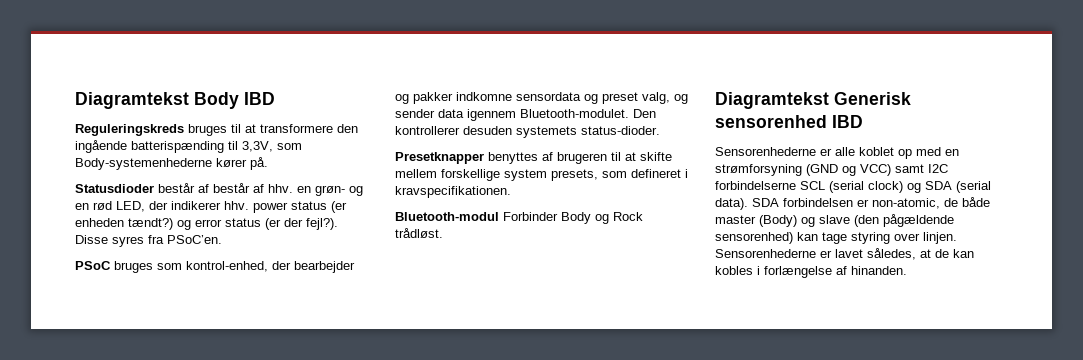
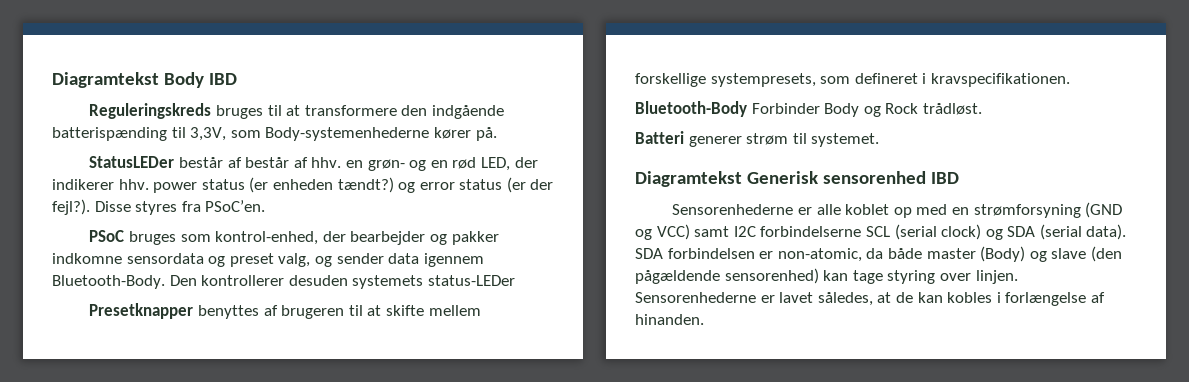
- Reguleringskreds bruges til at transformere den ingående batterispænding til 3,3V, som Body-systemenhederne kører på.
+ Reguleringskreds bruges til at transformere den indgående batterispænding til 3,3V, som Body-systemenhederne kører på.
- Statusdioder består af består af hhv. en grøn- og en rød LED, der indikerer hhv. power status (er enheden tændt?) og error status (er der fejl?).
+ StatusLEDer består af består af hhv. en grøn- og en rød LED, der indikerer hhv. power status (er enheden tændt?) og error status (er der fejl?).
- Disse syres fra PSoC’en.
+ Disse styres fra PSoC’en.
- PSoC bruges som kontrol-enhed, der bearbejder og pakker indkomne sensordata og preset valg, og sender data igennem Bluetooth-modulet.
+ PSoC bruges som kontrol-enhed, der bearbejder og pakker indkomne sensordata og preset valg, og sender data igennem Bluetooth-Body.
- Den kontrollerer desuden systemets status-dioder.
+ Den kontrollerer desuden systemets status-LEDer
- Presetknapper benyttes af brugeren til at skifte mellem forskellige system presets, som defineret i kravspecifikationen.
+ Presetknapper benyttes af brugeren til at skifte mellem forskellige systempresets, som defineret i kravspecifikationen.
- Bluetooth-modul Forbinder Body og Rock trådløst.
+ Bluetooth-Body Forbinder Body og Rock trådløst.
+ Batteri generer strøm til systemet.
- SDA forbindelsen er non-atomic, de både master (Body) og slave (den pågældende sensorenhed) kan tage styring over linjen.
+ SDA forbindelsen er non-atomic, da både master (Body) og slave (den pågældende sensorenhed) kan tage styring over linjen.

